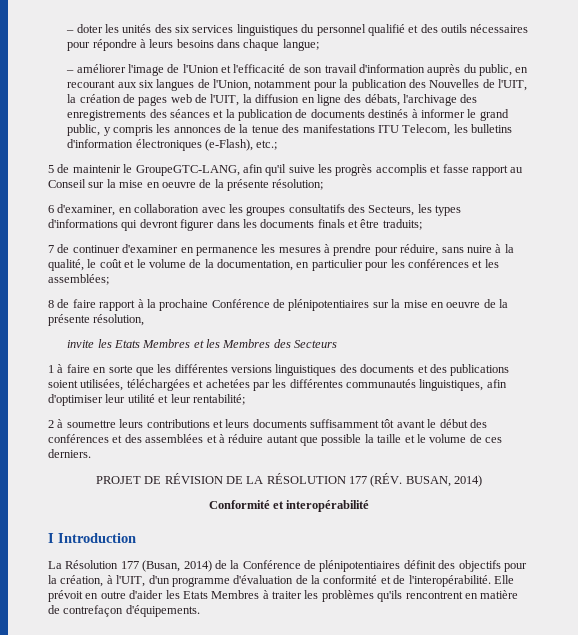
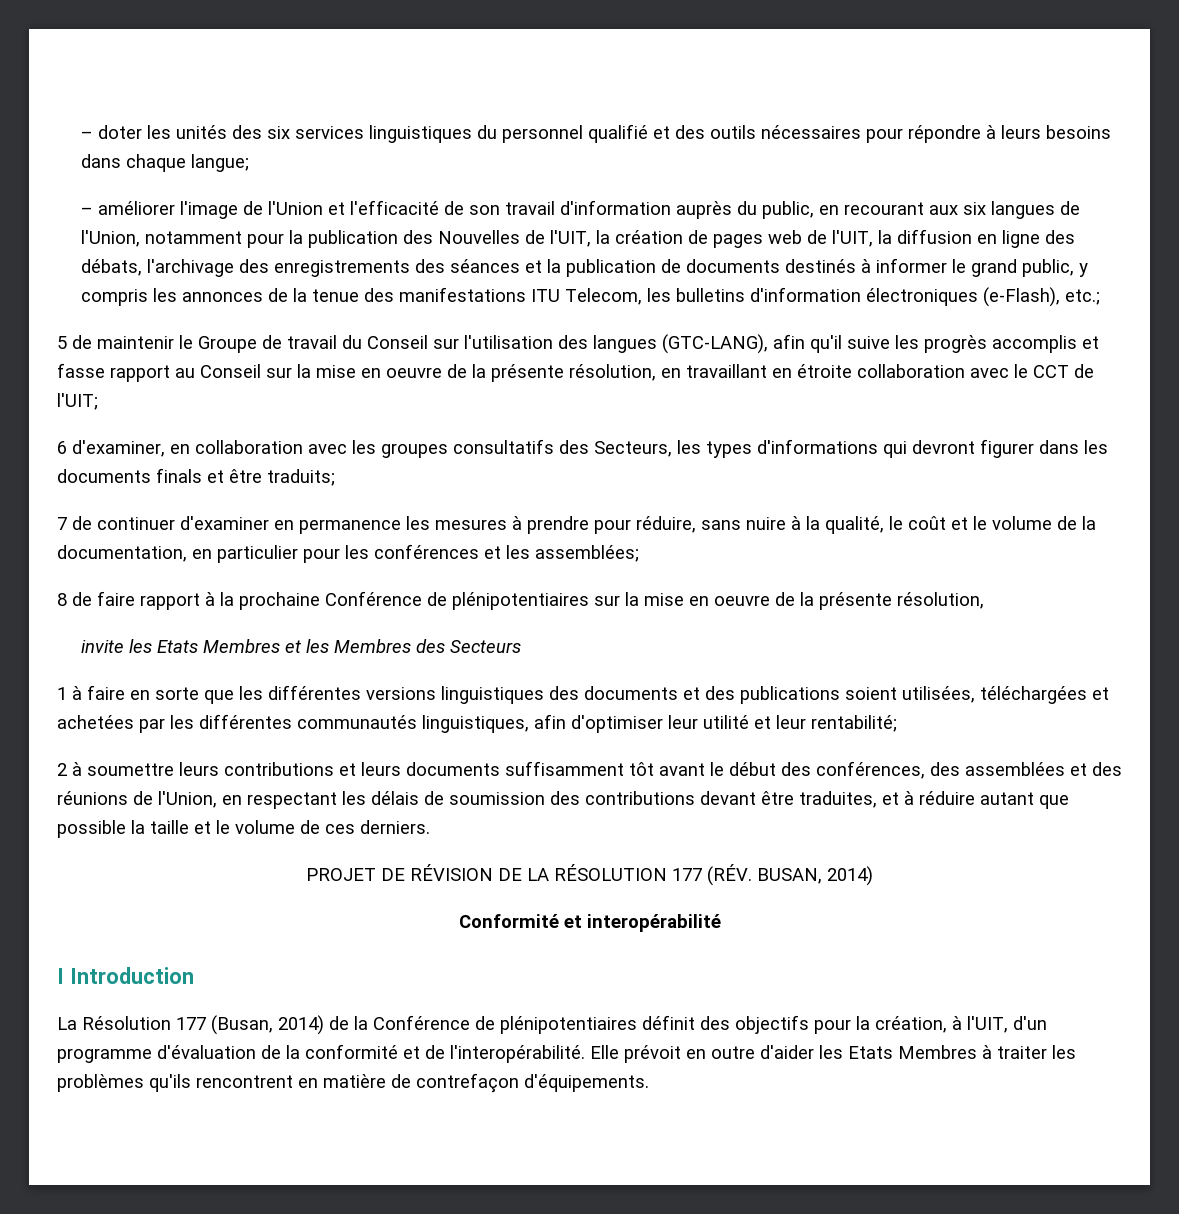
- 5 de maintenir le GroupeGTC-LANG, afin qu'il suive les progrès accomplis et fasse rapport au Conseil sur la mise en oeuvre de la présente résolution;
+ 5 de maintenir le Groupe de travail du Conseil sur l'utilisation des langues (GTC-LANG), afin qu'il suive les progrès accomplis et fasse rapport au Conseil sur la mise en oeuvre de la présente résolution, en travaillant en étroite collaboration avec le CCT de l'UIT;
- 2 à soumettre leurs contributions et leurs documents suffisamment tôt avant le début des conférences et des assemblées et à réduire autant que possible la taille et le volume de ces derniers.
+ 2 à soumettre leurs contributions et leurs documents suffisamment tôt avant le début des conférences, des assemblées et des réunions de l'Union, en respectant les délais de soumission des contributions devant être traduites, et à réduire autant que possible la taille et le volume de ces derniers.

